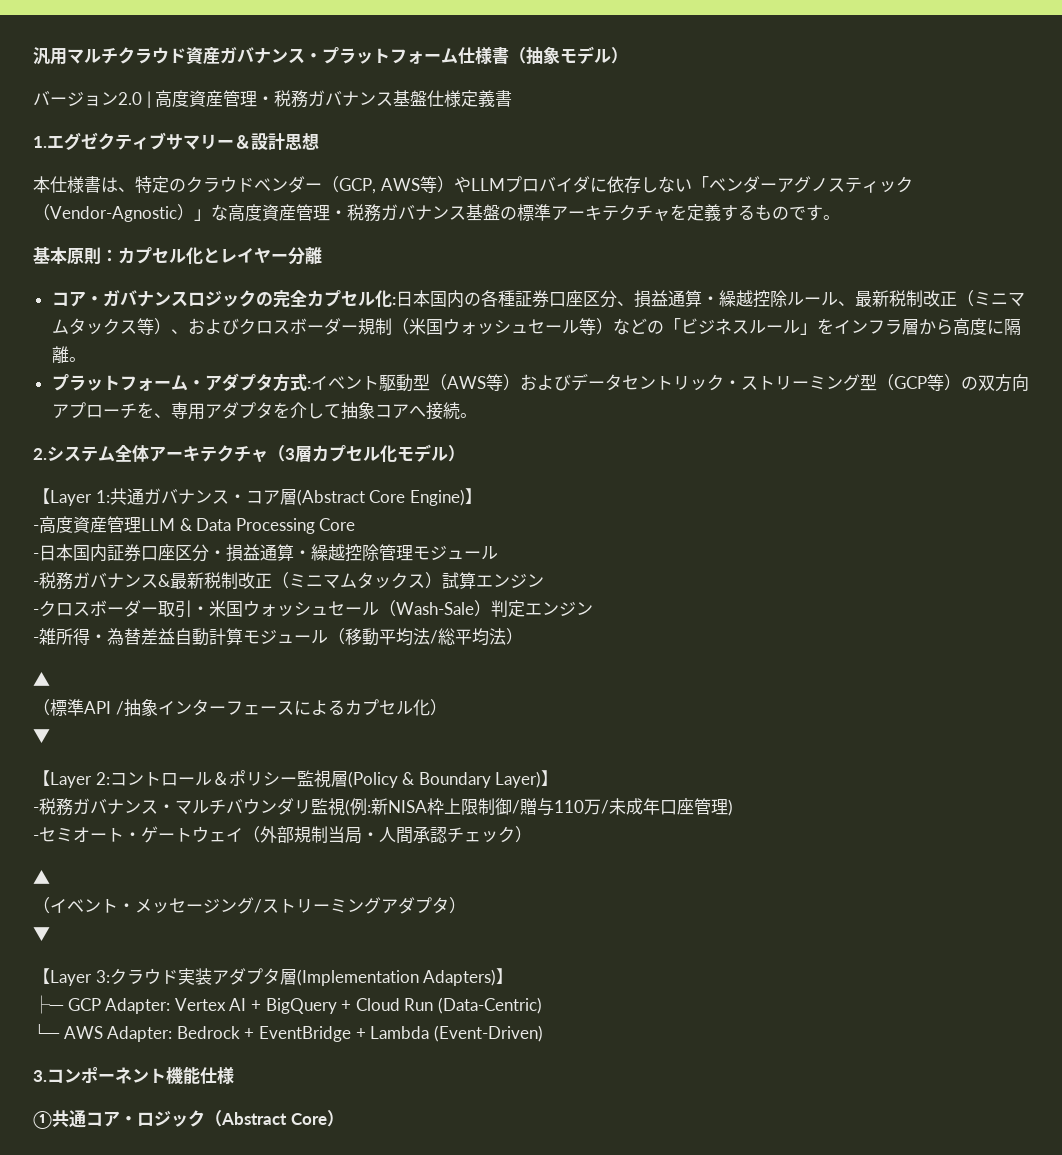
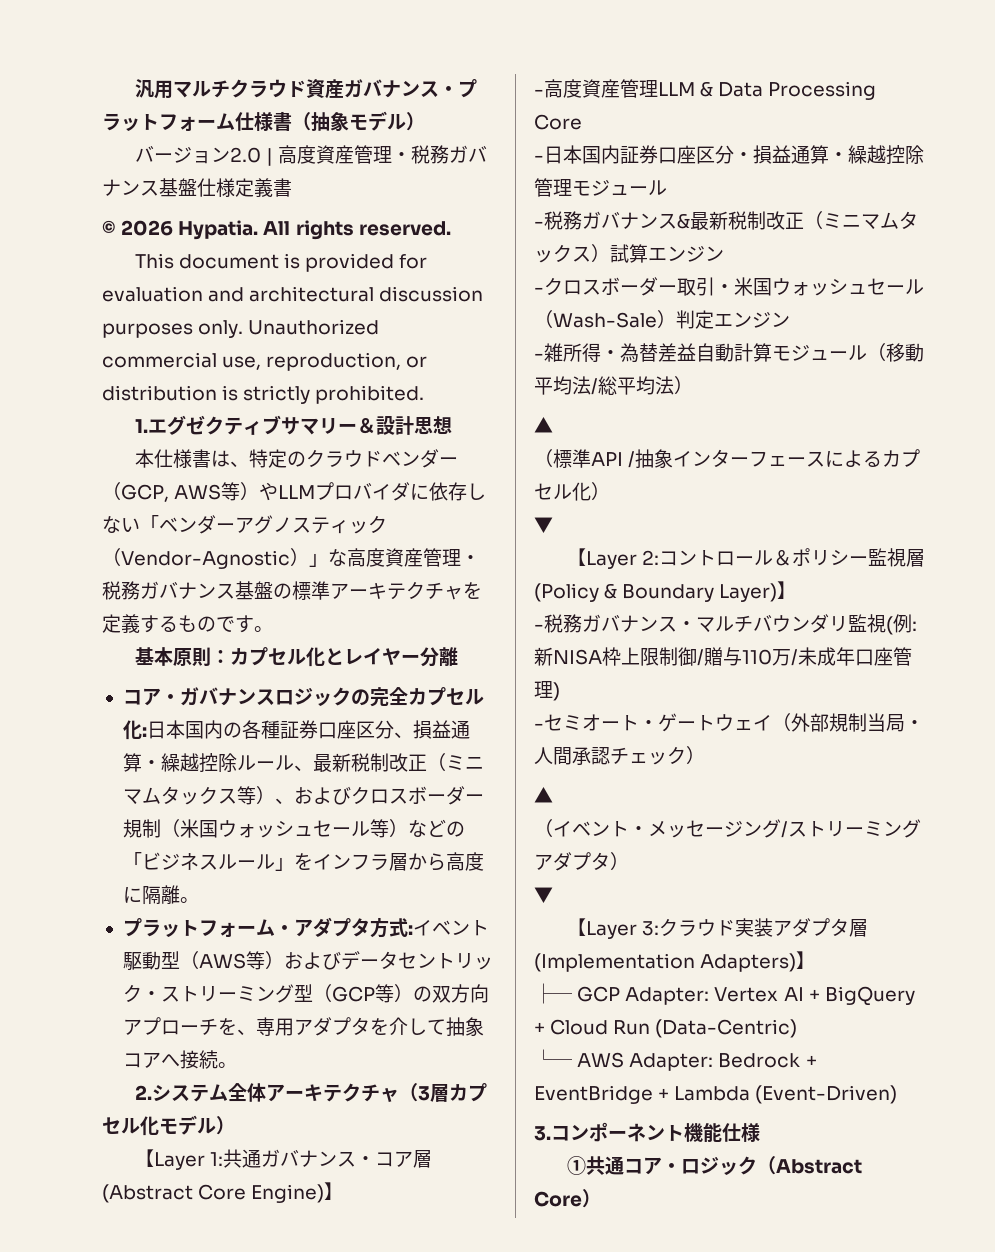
+ © 2026 Hypatia. All rights reserved.
+ This document is provided for evaluation and architectural discussion purposes only. Unauthorized commercial use, reproduction, or distribution is strictly prohibited.

